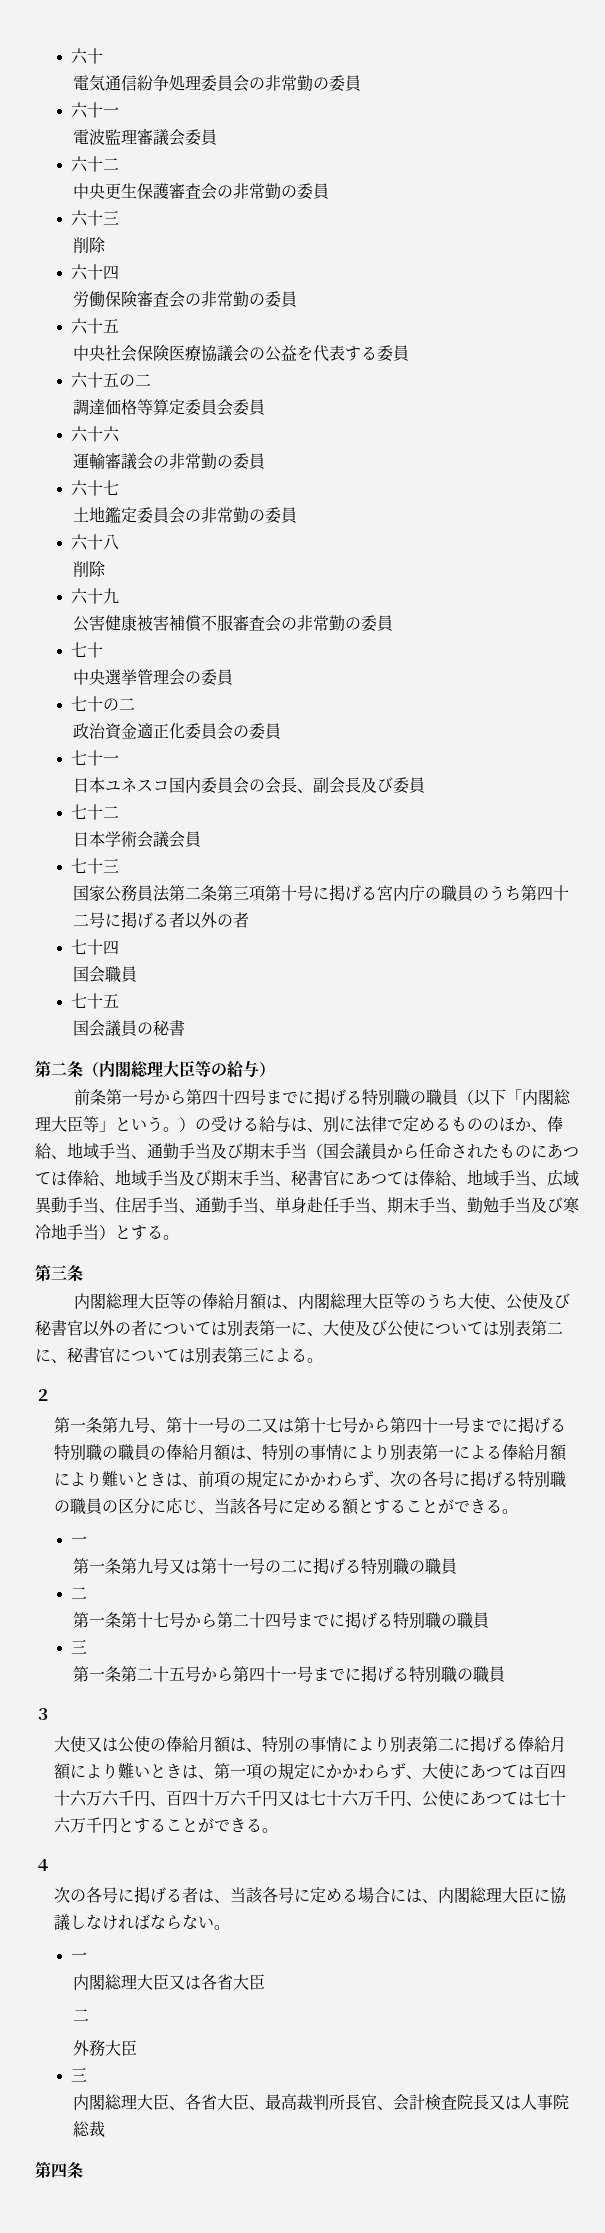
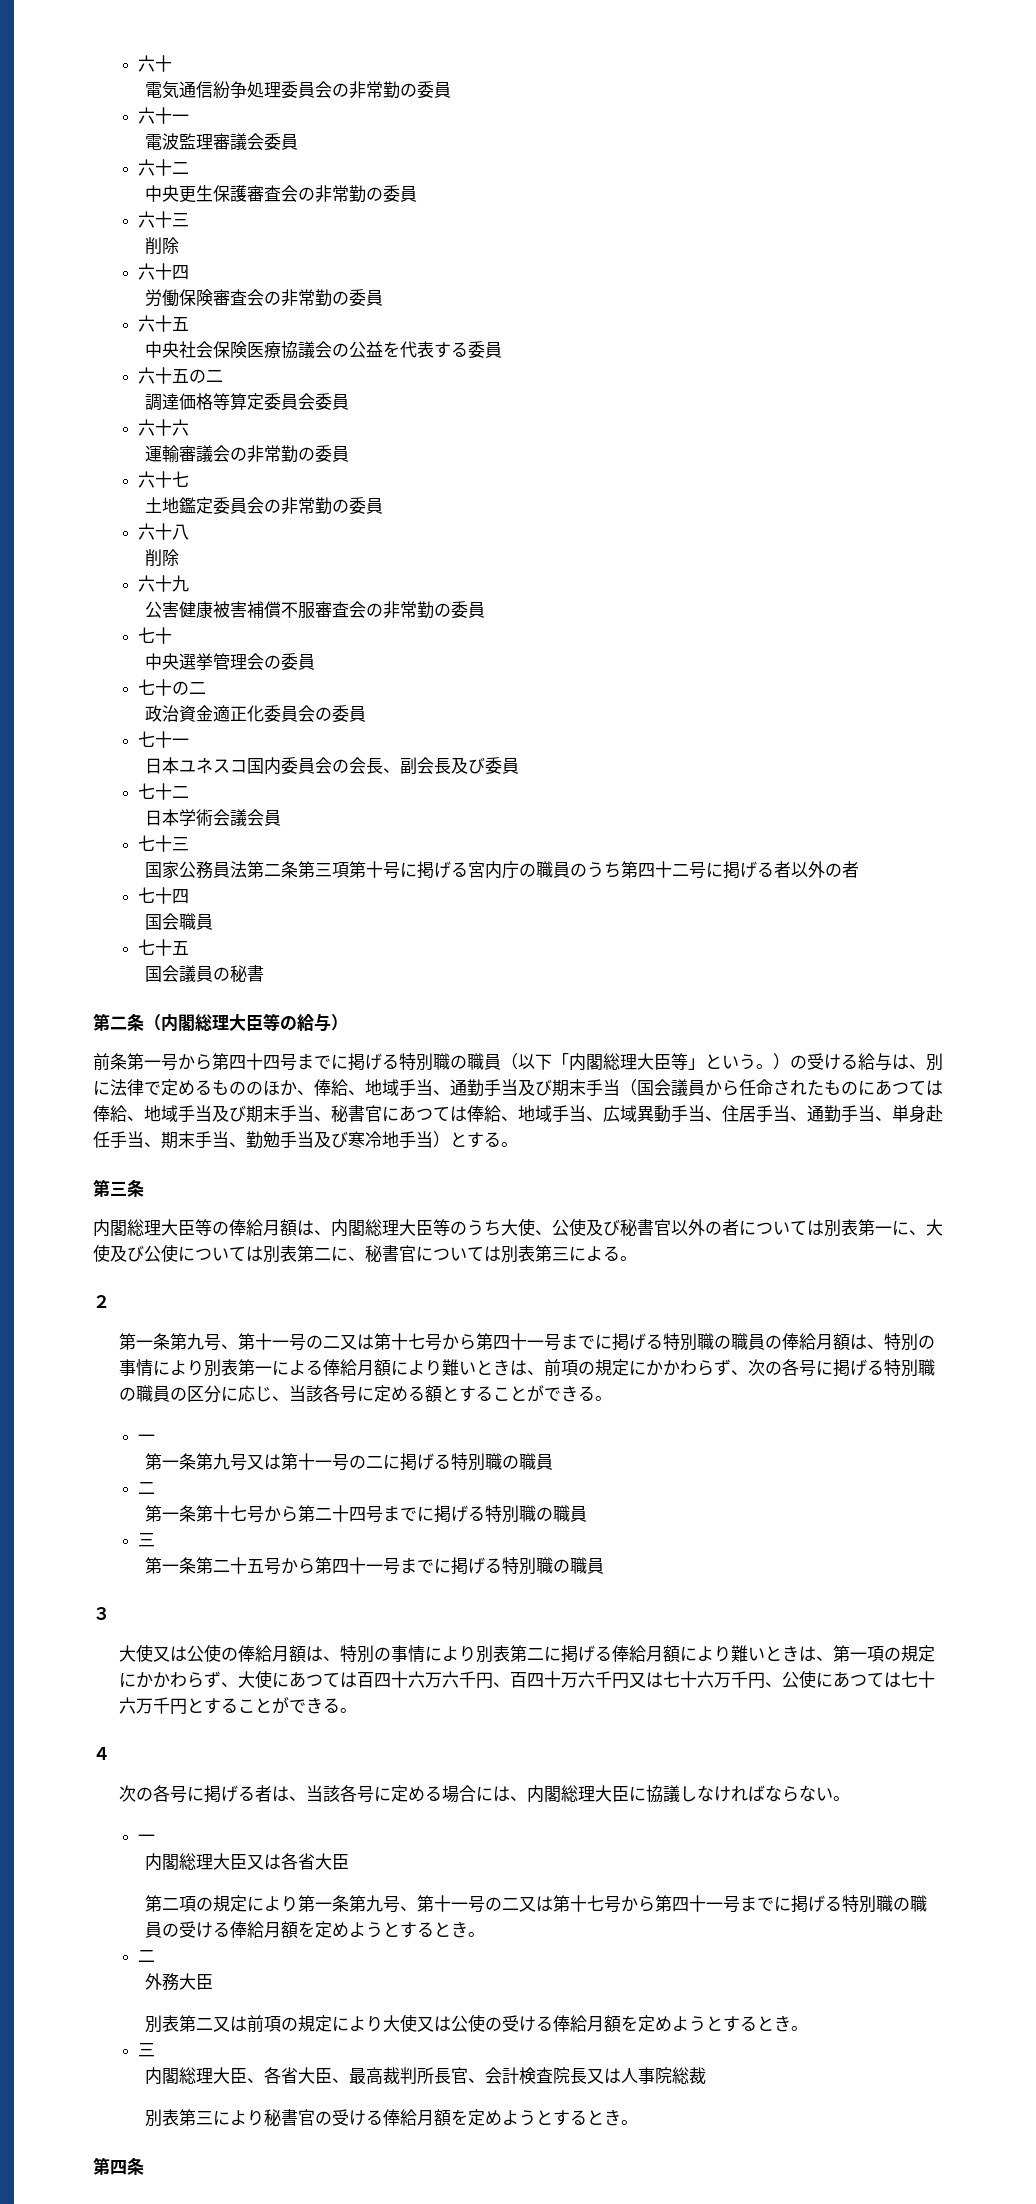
  内閣総理大臣又は各省大臣
+ 第二項の規定により第一条第九号、第十一号の二又は第十七号から第四十一号までに掲げる特別職の職員の受ける俸給月額を定めようとするとき。
  二
  外務大臣
+ 別表第二又は前項の規定により大使又は公使の受ける俸給月額を定めようとするとき。
+ 別表第三により秘書官の受ける俸給月額を定めようとするとき。

